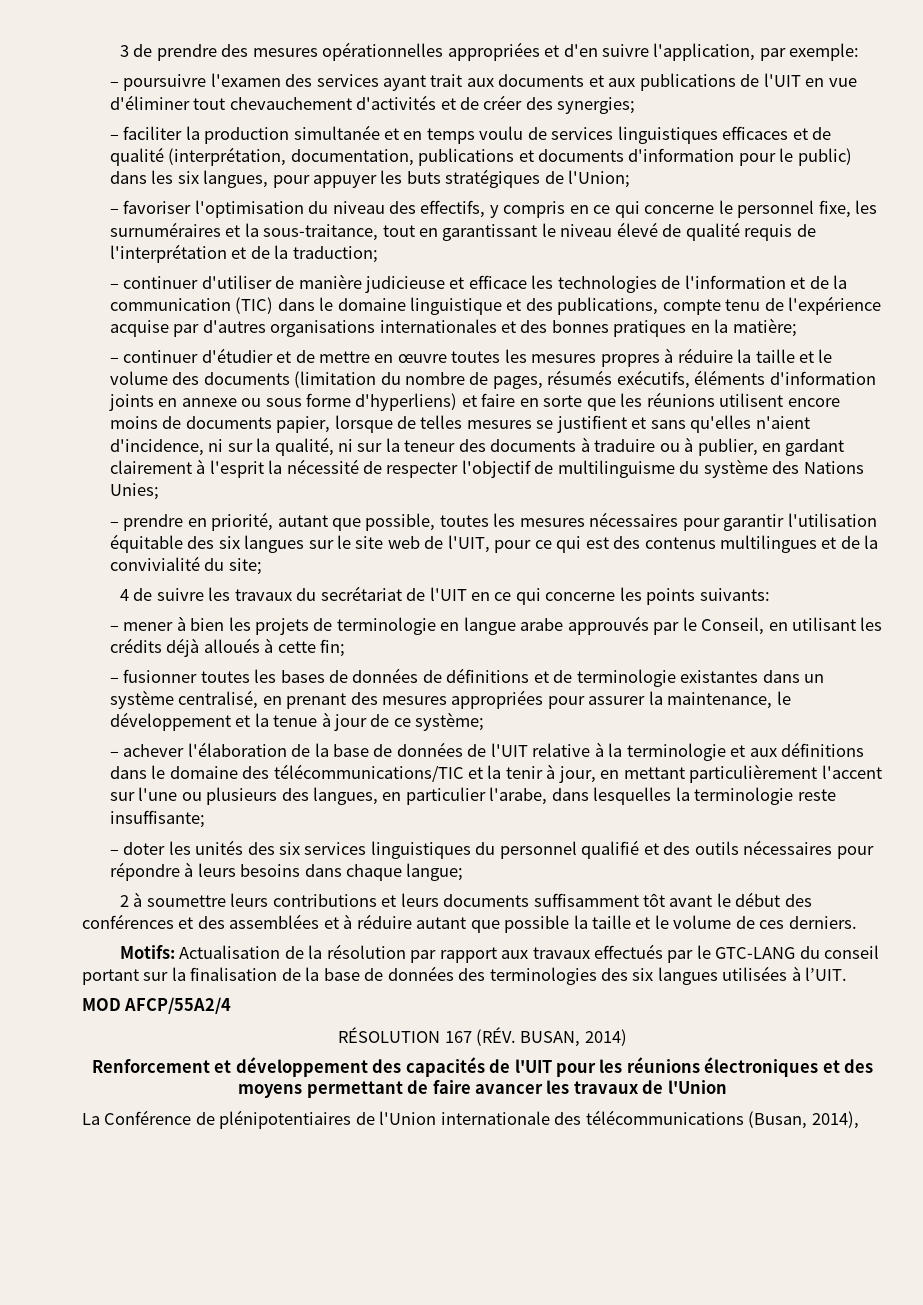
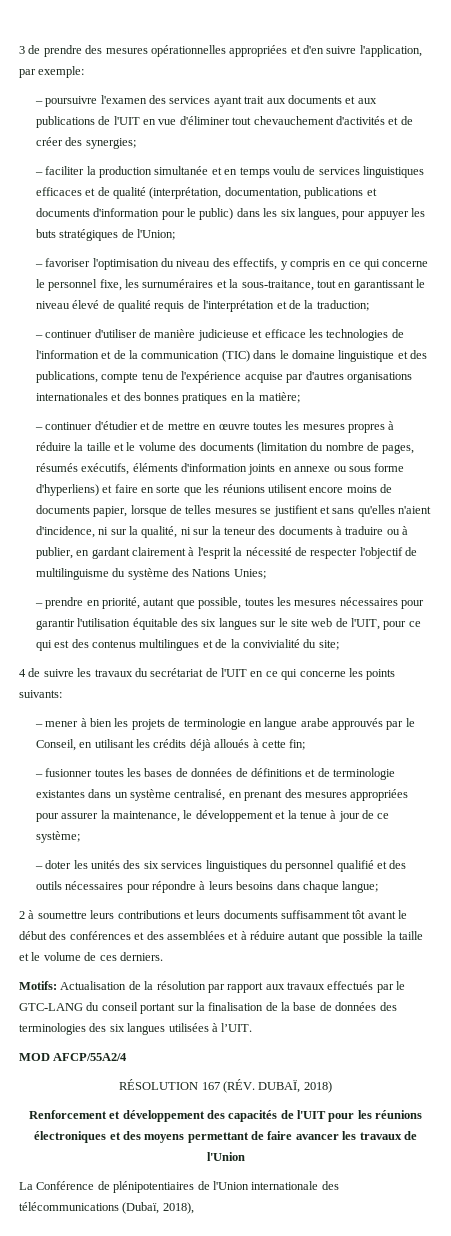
- – achever l'élaboration de la base de données de l'UIT relative à la terminologie et aux définitions dans le domaine des télécommunications/TIC et la tenir à jour, en mettant particulièrement l'accent sur l'une ou plusieurs des langues, en particulier l'arabe, dans lesquelles la terminologie reste insuffisante;
- RÉSOLUTION 167 (RÉV. BUSAN, 2014)
+ RÉSOLUTION 167 (RÉV. DUBAÏ, 2018)
- La Conférence de plénipotentiaires de l'Union internationale des télécommunications (Busan, 2014),
+ La Conférence de plénipotentiaires de l'Union internationale des télécommunications (Dubaï, 2018),

